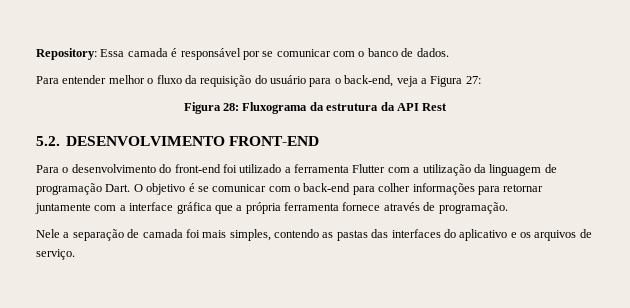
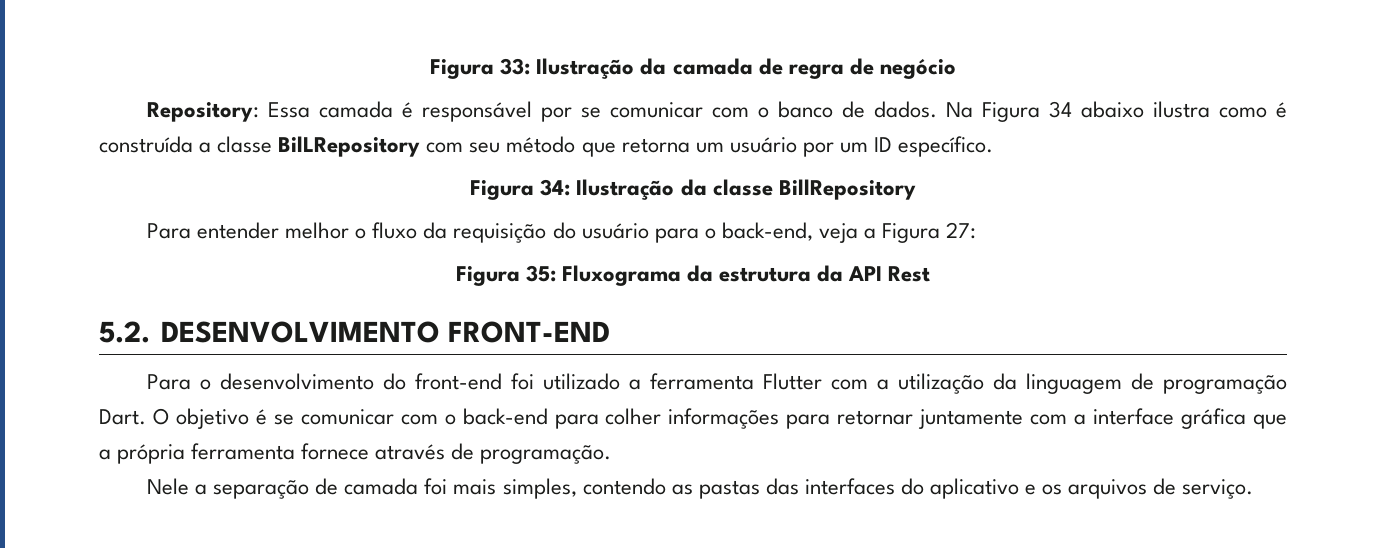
+ Figura 33: Ilustração da camada de regra de negócio
+ Na Figura 34 abaixo ilustra como é construída a classe BilLRepository com seu método que retorna um usuário por um ID específico.
+ Figura 34: Ilustração da classe BillRepository
- Figura 28: Fluxograma da estrutura da API Rest
+ Figura 35: Fluxograma da estrutura da API Rest

